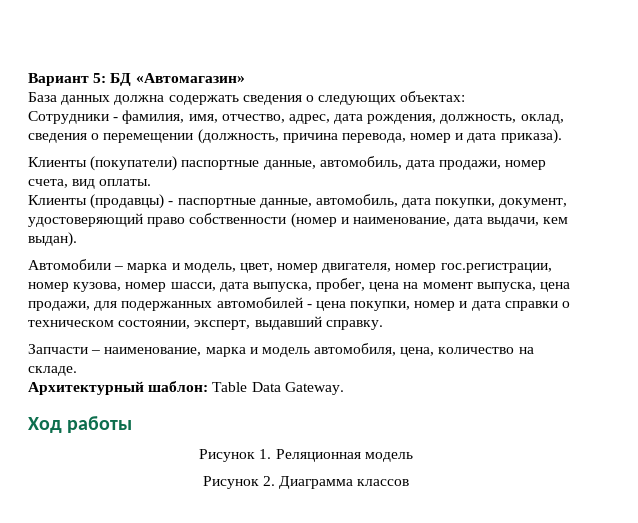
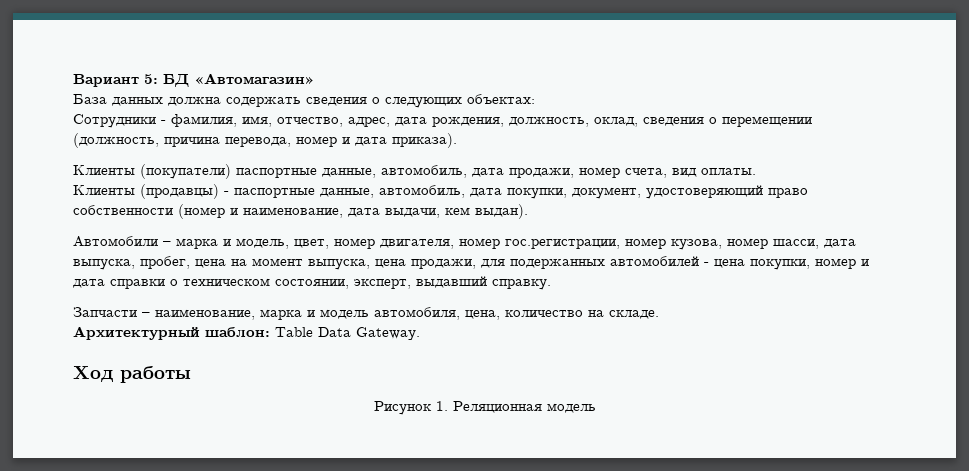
- Рисунок 2. Диаграмма классов

